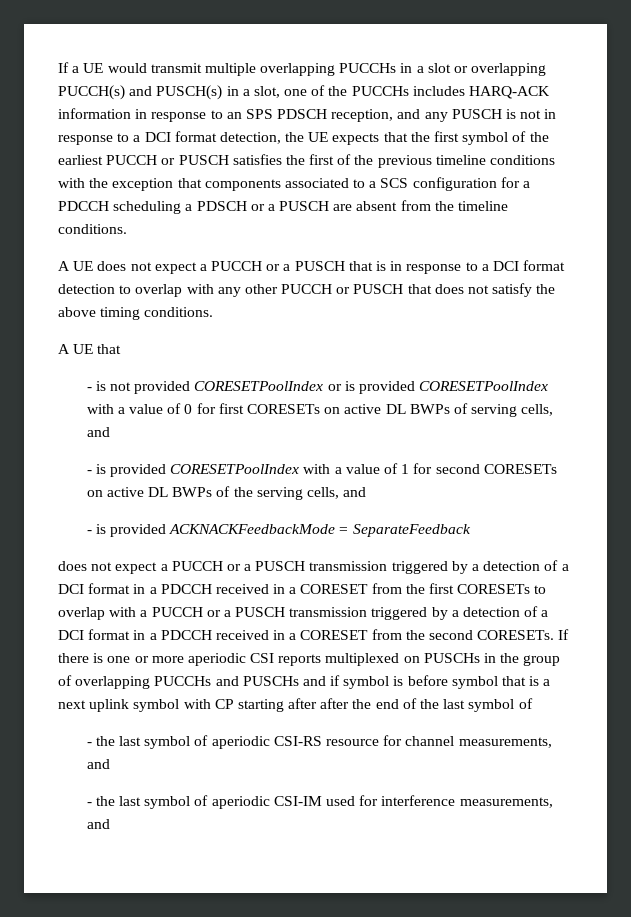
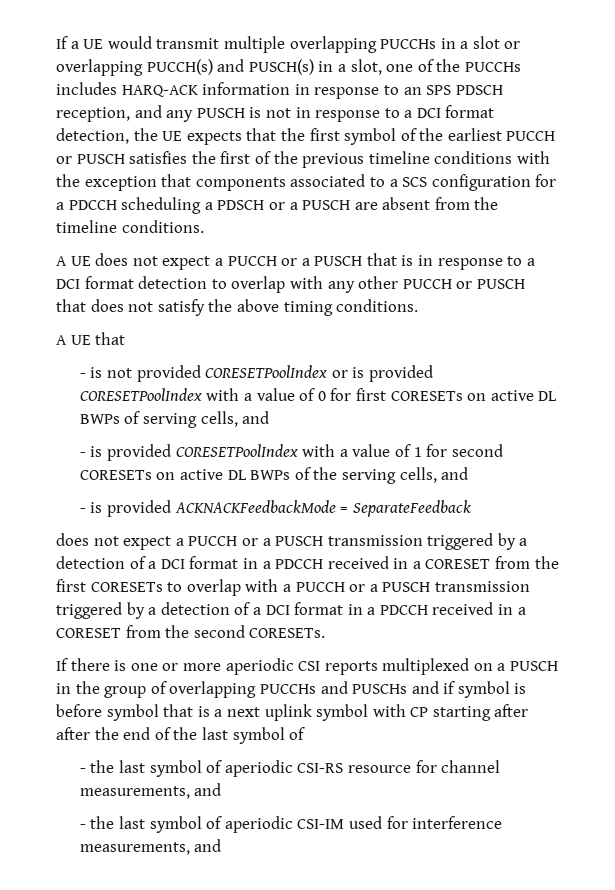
- does not expect a PUCCH or a PUSCH transmission triggered by a detection of a DCI format in a PDCCH received in a CORESET from the first CORESETs to overlap with a PUCCH or a PUSCH transmission triggered by a detection of a DCI format in a PDCCH received in a CORESET from the second CORESETs. If there is one or more aperiodic CSI reports multiplexed on PUSCHs in the group of overlapping PUCCHs and PUSCHs and if symbol is before symbol that is a next uplink symbol with CP starting after after the end of the last symbol of
+ does not expect a PUCCH or a PUSCH transmission triggered by a detection of a DCI format in a PDCCH received in a CORESET from the first CORESETs to overlap with a PUCCH or a PUSCH transmission triggered by a detection of a DCI format in a PDCCH received in a CORESET from the second CORESETs.
+ If there is one or more aperiodic CSI reports multiplexed on a PUSCH in the group of overlapping PUCCHs and PUSCHs and if symbol is before symbol that is a next uplink symbol with CP starting after after the end of the last symbol of

